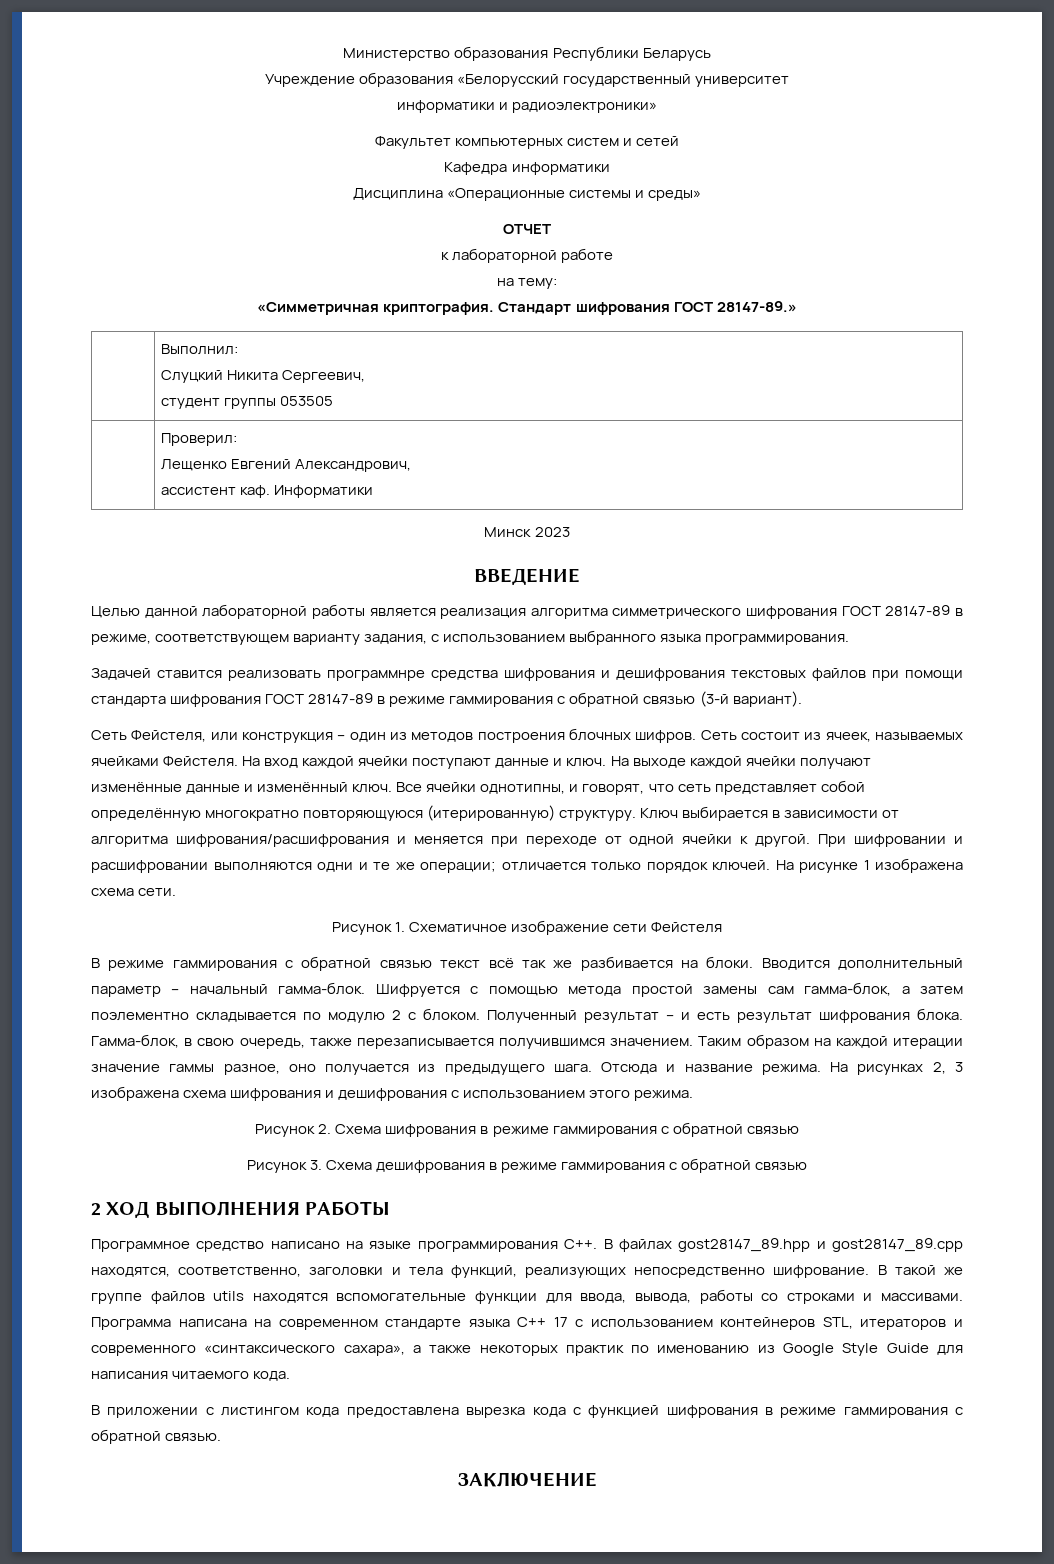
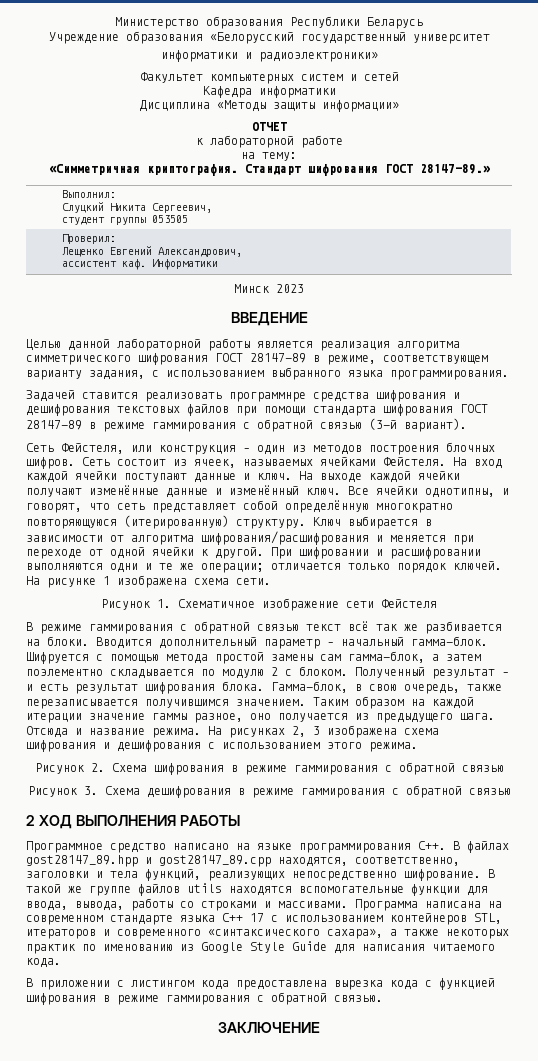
- Дисциплина «Операционные системы и среды»
+ Дисциплина «Методы защиты информации»

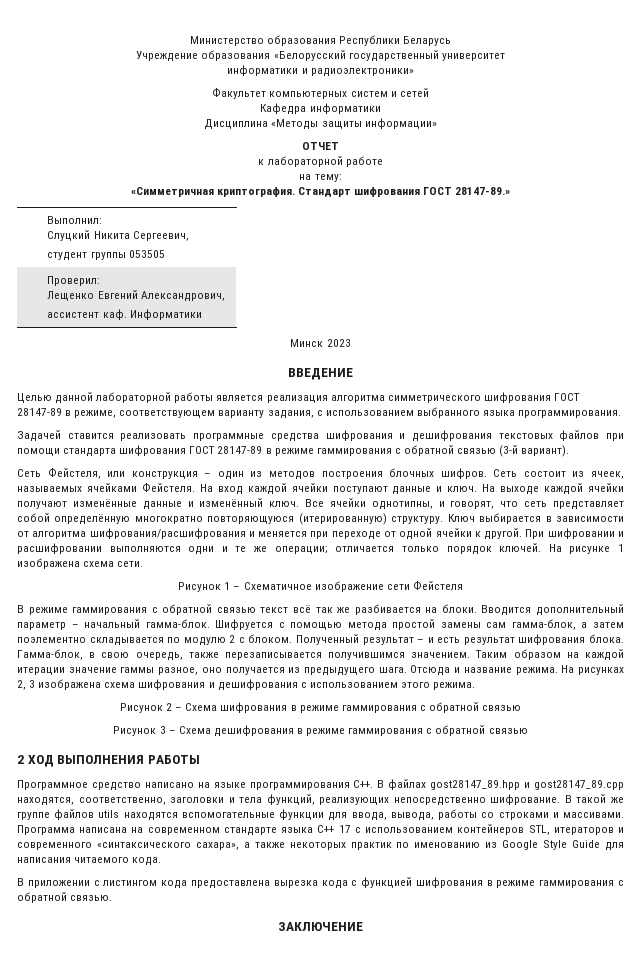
- Задачей ставится реализовать программнре средства шифрования и дешифрования текстовых файлов при помощи стандарта шифрования ГОСТ 28147-89 в режиме гаммирования с обратной связью (3-й вариант).
+ Задачей ставится реализовать программные средства шифрования и дешифрования текстовых файлов при помощи стандарта шифрования ГОСТ 28147-89 в режиме гаммирования с обратной связью (3-й вариант).
- Рисунок 1. Схематичное изображение сети Фейстеля
+ Рисунок 1 – Схематичное изображение сети Фейстеля
- Рисунок 2. Схема шифрования в режиме гаммирования с обратной связью
+ Рисунок 2 – Схема шифрования в режиме гаммирования с обратной связью
- Рисунок 3. Схема дешифрования в режиме гаммирования с обратной связью
+ Рисунок 3 – Схема дешифрования в режиме гаммирования с обратной связью

